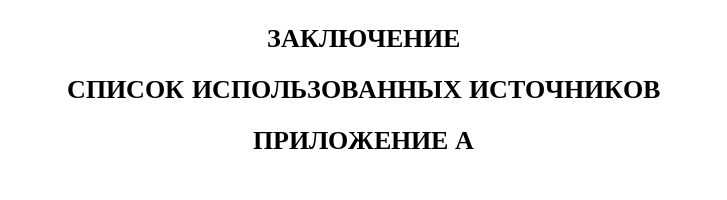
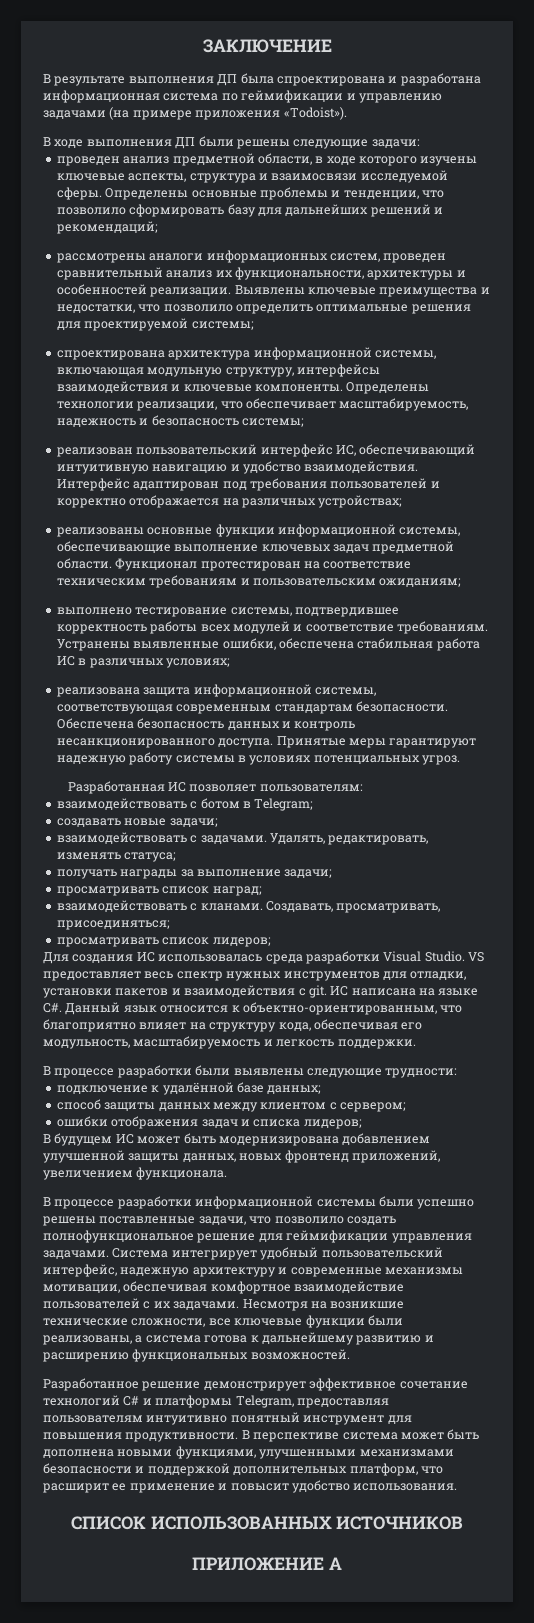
+ В результате выполнения ДП была спроектирована и разработана информационная система по геймификации и управлению задачами (на примере приложения «Todoist»).
+ В ходе выполнения ДП были решены следующие задачи:
+ проведен анализ предметной области, в ходе которого изучены ключевые аспекты, структура и взаимосвязи исследуемой сферы. Определены основные проблемы и тенденции, что позволило сформировать базу для дальнейших решений и рекомендаций;
+ рассмотрены аналоги информационных систем, проведен сравнительный анализ их функциональности, архитектуры и особенностей реализации. Выявлены ключевые преимущества и недостатки, что позволило определить оптимальные решения для проектируемой системы;
+ спроектирована архитектура информационной системы, включающая модульную структуру, интерфейсы взаимодействия и ключевые компоненты. Определены технологии реализации, что обеспечивает масштабируемость, надежность и безопасность системы;
+ реализован пользовательский интерфейс ИС, обеспечивающий интуитивную навигацию и удобство взаимодействия. Интерфейс адаптирован под требования пользователей и корректно отображается на различных устройствах;
+ реализованы основные функции информационной системы, обеспечивающие выполнение ключевых задач предметной области. Функционал протестирован на соответствие техническим требованиям и пользовательским ожиданиям;
+ выполнено тестирование системы, подтвердившее корректность работы всех модулей и соответствие требованиям. Устранены выявленные ошибки, обеспечена стабильная работа ИС в различных условиях;
+ реализована защита информационной системы, соответствующая современным стандартам безопасности. Обеспечена безопасность данных и контроль несанкционированного доступа. Принятые меры гарантируют надежную работу системы в условиях потенциальных угроз.
+ Разработанная ИС позволяет пользователям:
+ взаимодействовать с ботом в Telegram;
+ создавать новые задачи;
+ взаимодействовать с задачами. Удалять, редактировать, изменять статуса;
+ получать награды за выполнение задачи;
+ просматривать список наград;
+ взаимодействовать с кланами. Создавать, просматривать, присоединяться;
+ просматривать список лидеров;
+ Для создания ИС использовалась среда разработки Visual Studio. VS предоставляет весь спектр нужных инструментов для отладки, установки пакетов и взаимодействия с git. ИС написана на языке C#. Данный язык относится к объектно-ориентированным, что благоприятно влияет на структуру кода, обеспечивая его модульность, масштабируемость и легкость поддержки.
+ В процессе разработки были выявлены следующие трудности:
+ подключение к удалённой базе данных;
+ способ защиты данных между клиентом с сервером;
+ ошибки отображения задач и списка лидеров;
+ В будущем ИС может быть модернизирована добавлением улучшенной защиты данных, новых фронтенд приложений, увеличением функционала.
+ В процессе разработки информационной системы были успешно решены поставленные задачи, что позволило создать полнофункциональное решение для геймификации управления задачами. Система интегрирует удобный пользовательский интерфейс, надежную архитектуру и современные механизмы мотивации, обеспечивая комфортное взаимодействие пользователей с их задачами. Несмотря на возникшие технические сложности, все ключевые функции были реализованы, а система готова к дальнейшему развитию и расширению функциональных возможностей.
+ Разработанное решение демонстрирует эффективное сочетание технологий C# и платформы Telegram, предоставляя пользователям интуитивно понятный инструмент для повышения продуктивности. В перспективе система может быть дополнена новыми функциями, улучшенными механизмами безопасности и поддержкой дополнительных платформ, что расширит ее применение и повысит удобство использования.

